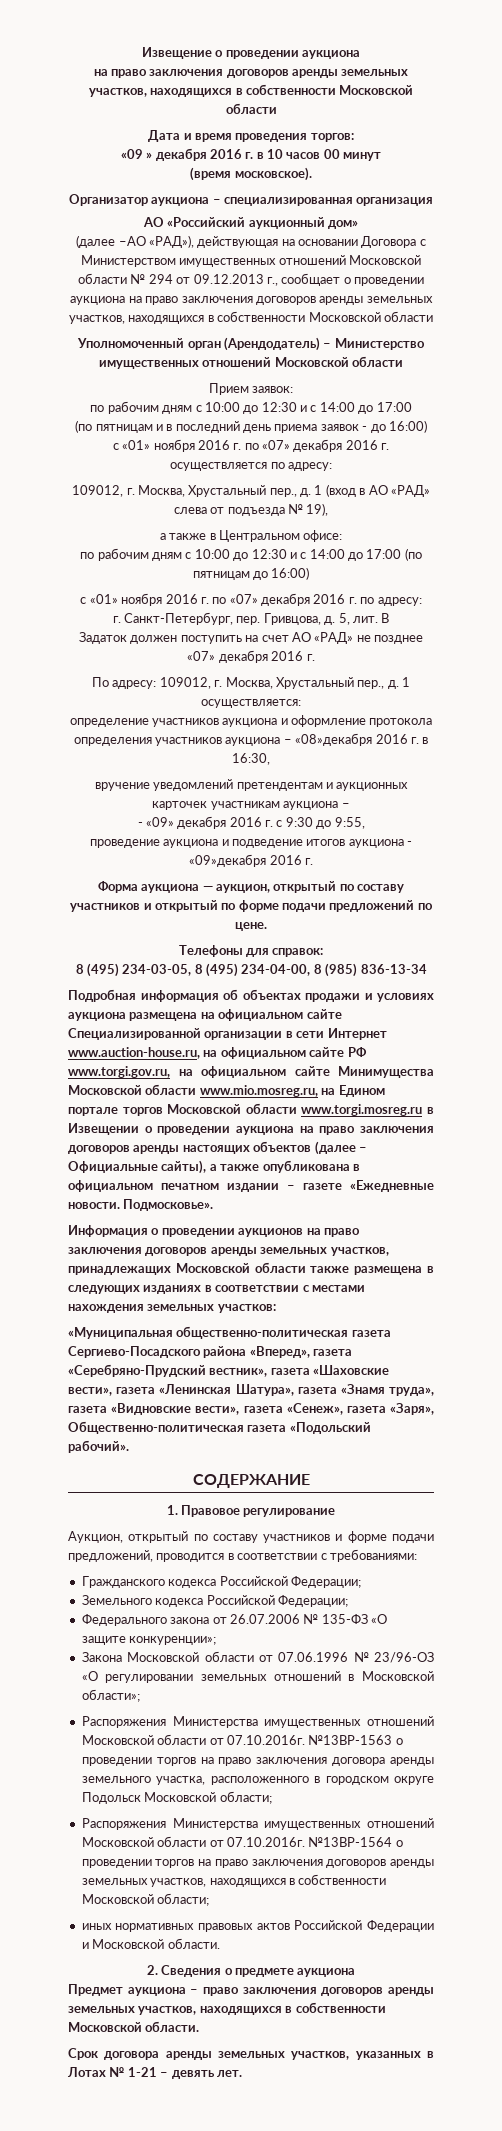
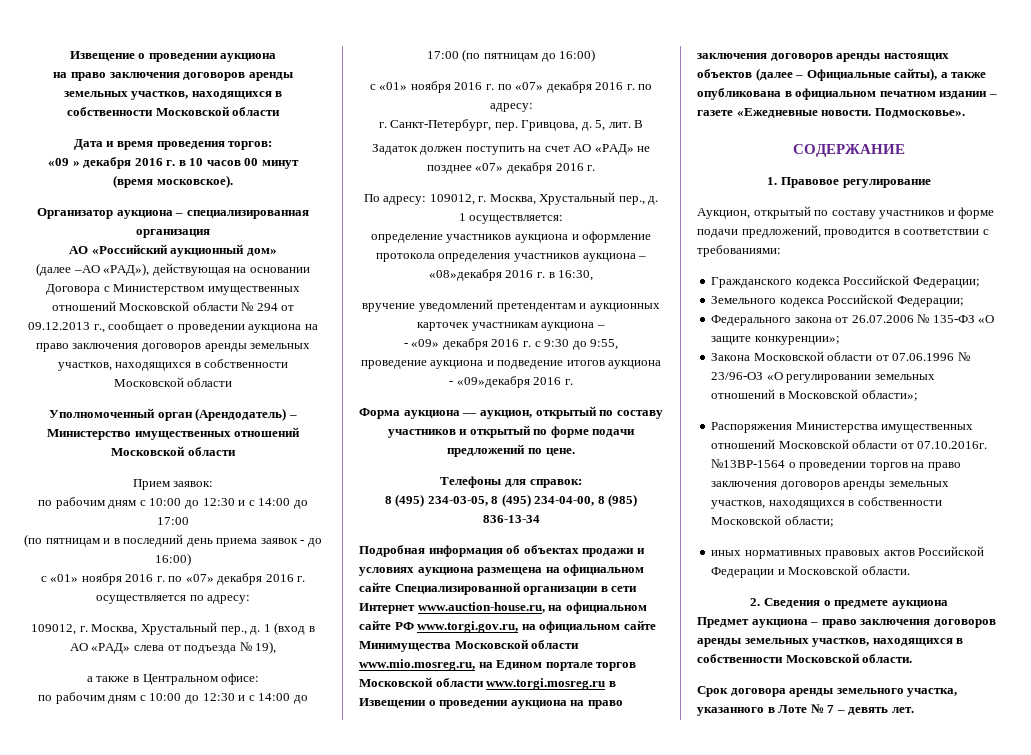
- Информация о проведении аукционов на право заключения договоров аренды земельных участков, принадлежащих Московской области также размещена в следующих изданиях в соответствии с местами нахождения земельных участков:
- «Муниципальная общественно-политическая газета Сергиево-Посадского района «Вперед», газета «Серебряно-Прудский вестник», газета «Шаховские вести», газета «Ленинская Шатура», газета «Знамя труда», газета «Видновские вести», газета «Сенеж», газета «Заря», Общественно-политическая газета «Подольский рабочий».
- Распоряжения Министерства имущественных отношений Московской области от 07.10.2016г. №13ВР-1563 о проведении торгов на право заключения договора аренды земельного участка, расположенного в городском округе Подольск Московской области;
- Срок договора аренды земельных участков, указанных в Лотах № 1-21 – девять лет.
+ Срок договора аренды земельного участка, указанного в Лоте № 7 – девять лет.

